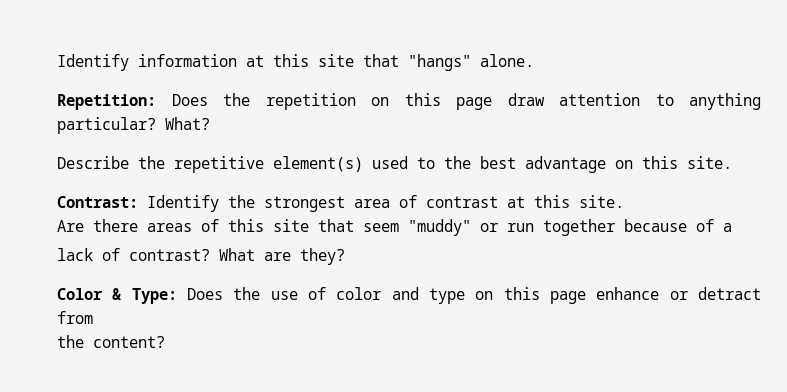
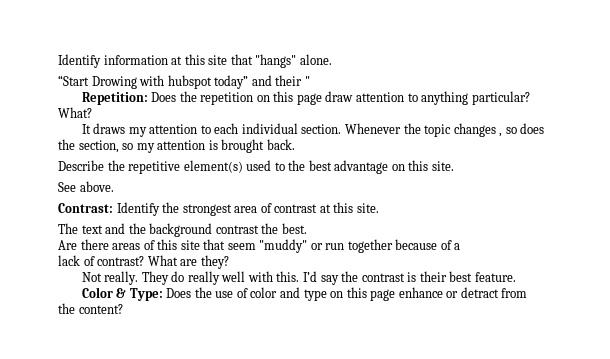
+ “Start Drowing with hubspot today” and their "
+ It draws my attention to each individual section. Whenever the topic changes , so does the section, so my attention is brought back.
+ See above.
+ The text and the background contrast the best.
+ Not really. They do really well with this. I’d say the contrast is their best feature.

